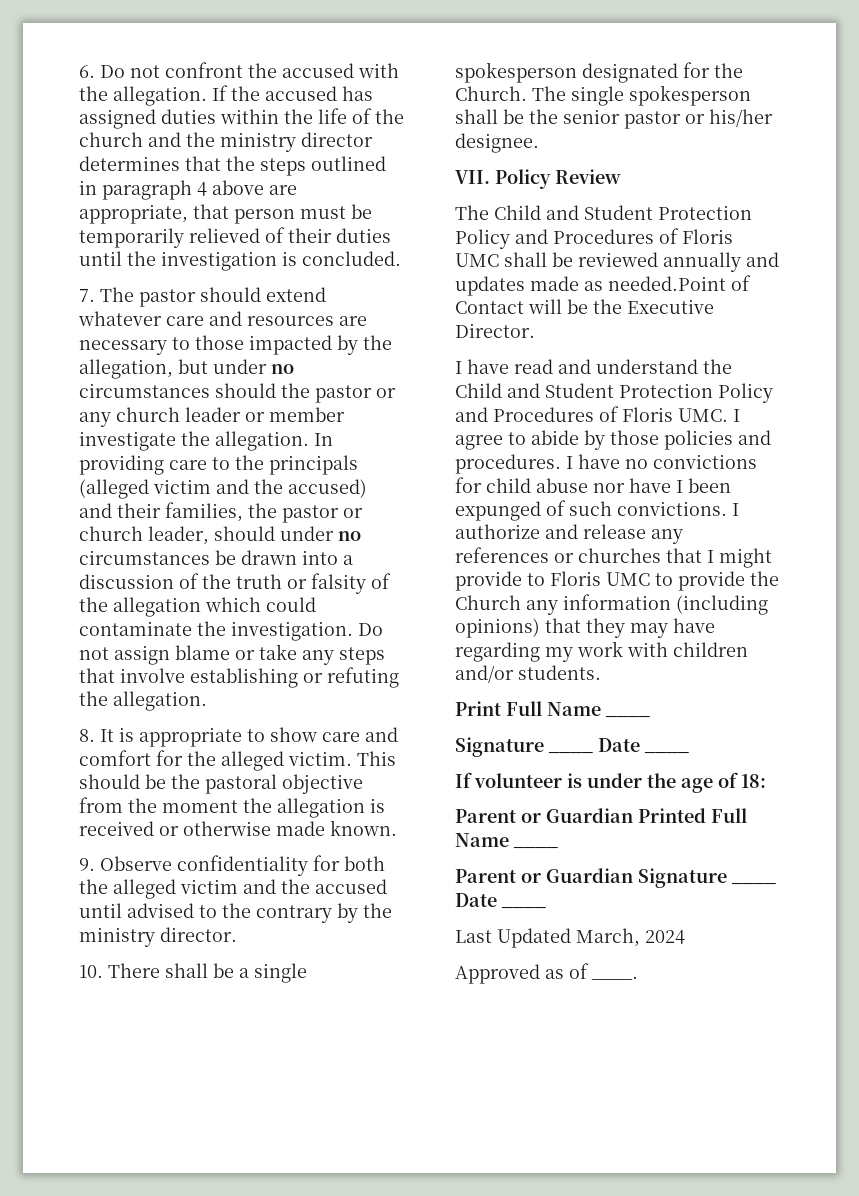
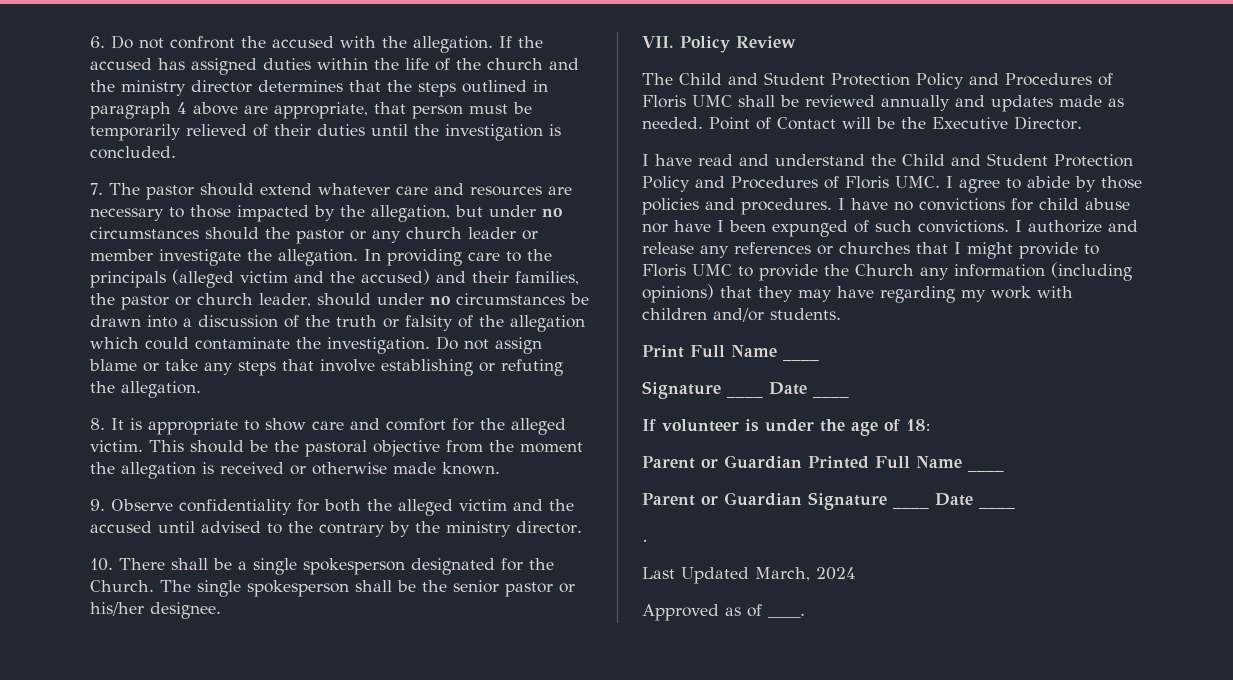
- The Child and Student Protection Policy and Procedures of Floris UMC shall be reviewed annually and updates made as needed.Point of Contact will be the Executive Director.
+ The Child and Student Protection Policy and Procedures of Floris UMC shall be reviewed annually and updates made as needed. Point of Contact will be the Executive Director.
+ .

